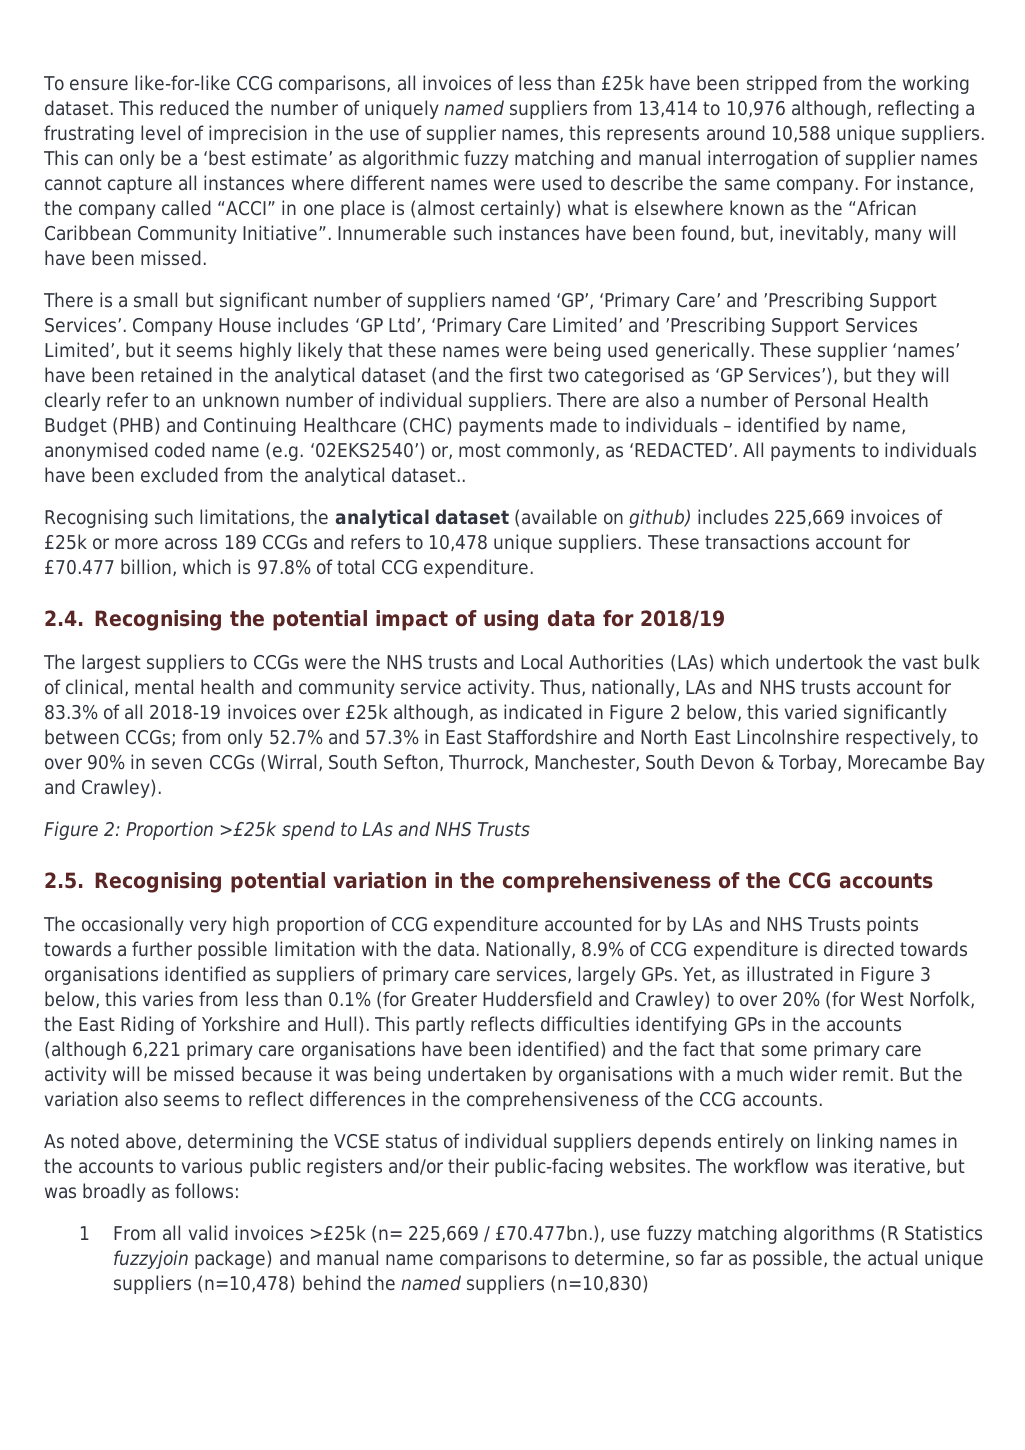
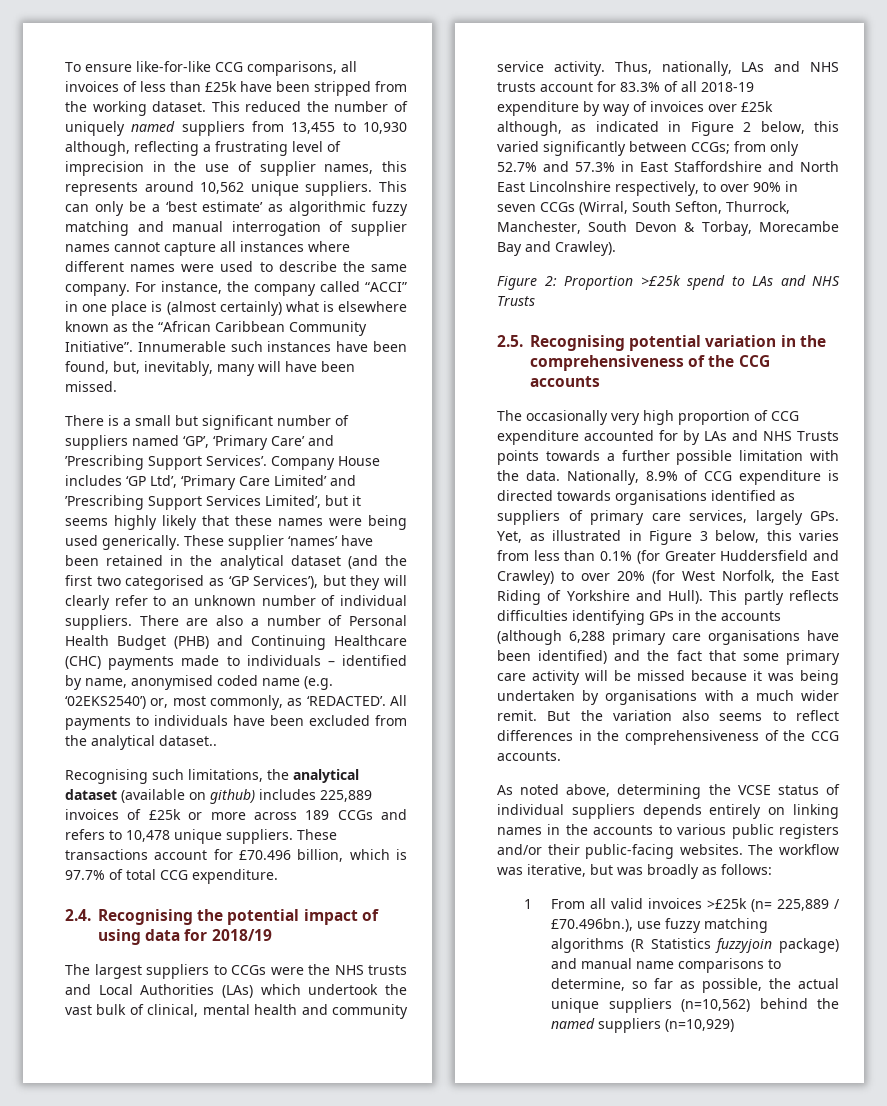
- This reduced the number of uniquely named suppliers from 13,414 to 10,976 although, reflecting a frustrating level of imprecision in the use of supplier names, this represents around 10,588 unique suppliers.
+ This reduced the number of uniquely named suppliers from 13,455 to 10,930 although, reflecting a frustrating level of imprecision in the use of supplier names, this represents around 10,562 unique suppliers.
- Recognising such limitations, the analytical dataset (available on github) includes 225,669 invoices of £25k or more across 189 CCGs and refers to 10,478 unique suppliers.
+ Recognising such limitations, the analytical dataset (available on github) includes 225,889 invoices of £25k or more across 189 CCGs and refers to 10,478 unique suppliers.
- These transactions account for £70.477 billion, which is 97.8% of total CCG expenditure.
+ These transactions account for £70.496 billion, which is 97.7% of total CCG expenditure.
- Thus, nationally, LAs and NHS trusts account for 83.3% of all 2018-19 invoices over £25k although, as indicated in Figure 2 below, this varied significantly between CCGs; from only 52.7% and 57.3% in East Staffordshire and North East Lincolnshire respectively, to over 90% in seven CCGs (Wirral, South Sefton, Thurrock, Manchester, South Devon & Torbay, Morecambe Bay and Crawley).
+ Thus, nationally, LAs and NHS trusts account for 83.3% of all 2018-19 expenditure by way of invoices over £25k although, as indicated in Figure 2 below, this varied significantly between CCGs; from only 52.7% and 57.3% in East Staffordshire and North East Lincolnshire respectively, to over 90% in seven CCGs (Wirral, South Sefton, Thurrock, Manchester, South Devon & Torbay, Morecambe Bay and Crawley).
- This partly reflects difficulties identifying GPs in the accounts (although 6,221 primary care organisations have been identified) and the fact that some primary care activity will be missed because it was being undertaken by organisations with a much wider remit.
+ This partly reflects difficulties identifying GPs in the accounts (although 6,288 primary care organisations have been identified) and the fact that some primary care activity will be missed because it was being undertaken by organisations with a much wider remit.
- 1 From all valid invoices >£25k (n= 225,669 / £70.477bn.), use fuzzy matching algorithms (R Statistics fuzzyjoin package) and manual name comparisons to determine, so far as possible, the actual unique suppliers (n=10,478) behind the named suppliers (n=10,830)
+ 1 From all valid invoices >£25k (n= 225,889 / £70.496bn.), use fuzzy matching algorithms (R Statistics fuzzyjoin package) and manual name comparisons to determine, so far as possible, the actual unique suppliers (n=10,562) behind the named suppliers (n=10,929)

